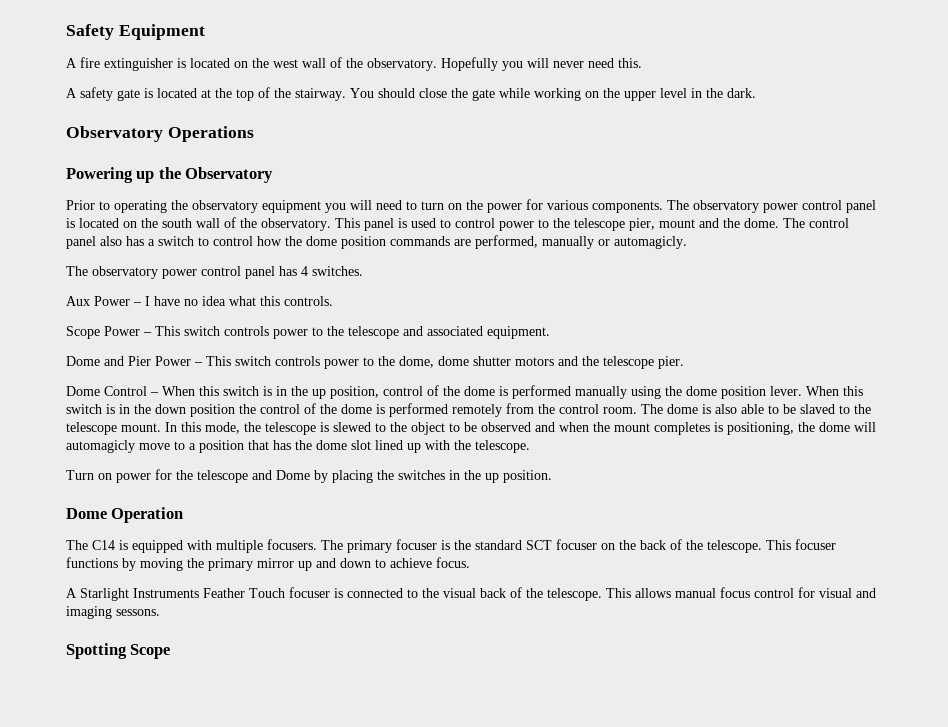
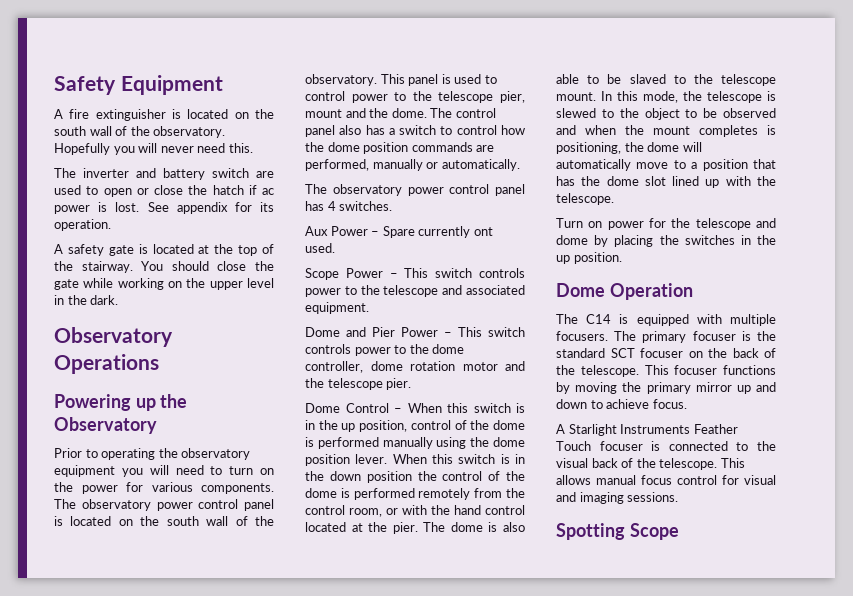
- A fire extinguisher is located on the west wall of the observatory.
+ A fire extinguisher is located on the south wall of the observatory.
+ The inverter and battery switch are used to open or close the hatch if ac power is lost. See appendix for its operation.
- The control panel also has a switch to control how the dome position commands are performed, manually or automagicly.
+ The control panel also has a switch to control how the dome position commands are performed, manually or automatically.
- Aux Power – I have no idea what this controls.
+ Aux Power – Spare currently ont used.
- Dome and Pier Power – This switch controls power to the dome, dome shutter motors and the telescope pier.
+ Dome and Pier Power – This switch controls power to the dome controller, dome rotation motor and the telescope pier.
- When this switch is in the down position the control of the dome is performed remotely from the control room.
+ When this switch is in the down position the control of the dome is performed remotely from the control room, or with the hand control located at the pier.
- In this mode, the telescope is slewed to the object to be observed and when the mount completes is positioning, the dome will automagicly move to a position that has the dome slot lined up with the telescope.
+ In this mode, the telescope is slewed to the object to be observed and when the mount completes is positioning, the dome will automatically move to a position that has the dome slot lined up with the telescope.
- Turn on power for the telescope and Dome by placing the switches in the up position.
+ Turn on power for the telescope and dome by placing the switches in the up position.
- This allows manual focus control for visual and imaging sessons.
+ This allows manual focus control for visual and imaging sessions.

